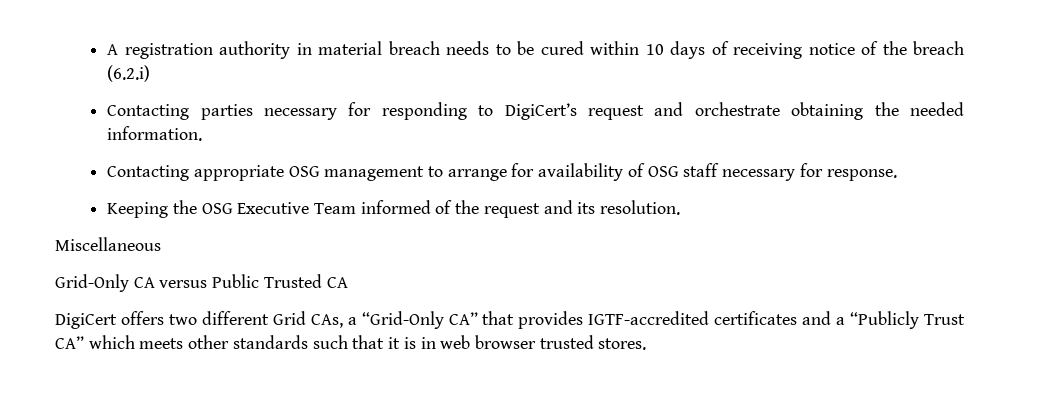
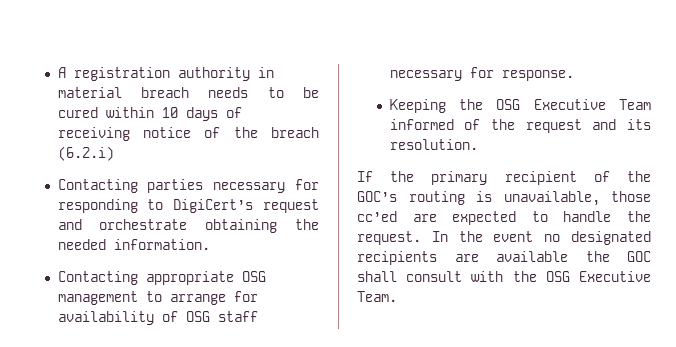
- Miscellaneous
- Grid-Only CA versus Public Trusted CA
- DigiCert offers two different Grid CAs, a “Grid-Only CA” that provides IGTF-accredited certificates and a “Publicly Trust CA” which meets other standards such that it is in web browser trusted stores.
+ If the primary recipient of the GOC’s routing is unavailable, those cc’ed are expected to handle the request. In the event no designated recipients are available the GOC shall consult with the OSG Executive Team.

